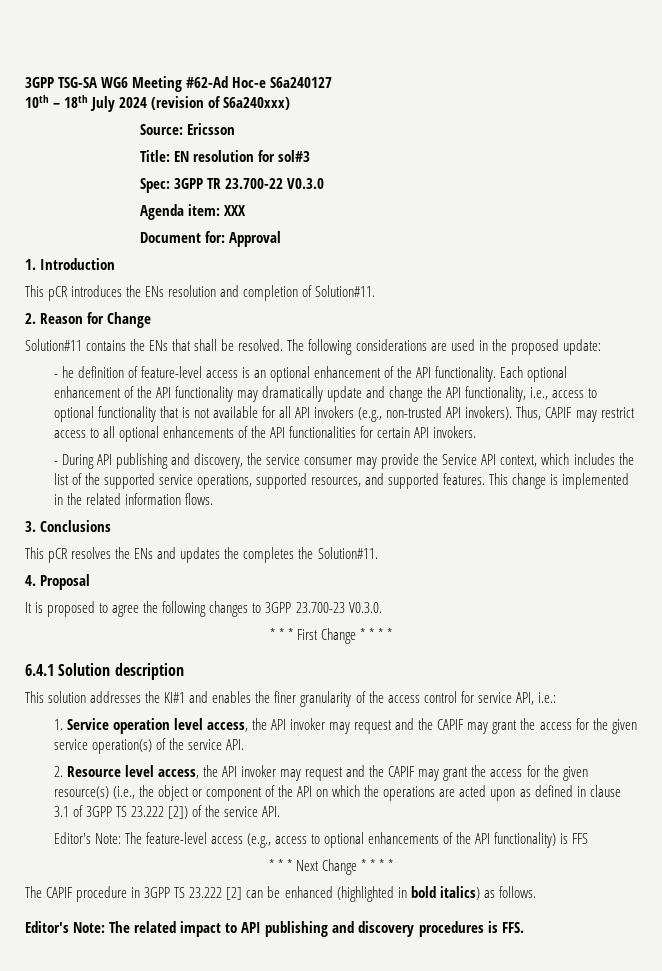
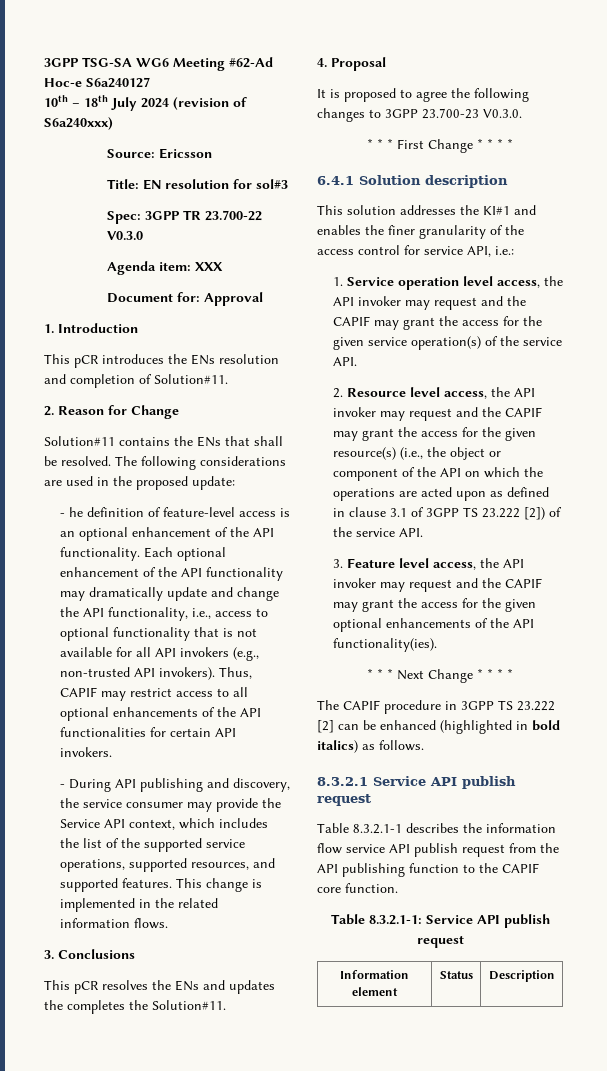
- Editor's Note: The feature-level access (e.g., access to optional enhancements of the API functionality) is FFS
+ 3. Feature level access, the API invoker may request and the CAPIF may grant the access for the given optional enhancements of the API functionality(ies).
- Editor's Note: The related impact to API publishing and discovery procedures is FFS.
+ 8.3.2.1 Service API publish request
+ Table 8.3.2.1-1 describes the information flow service API publish request from the API publishing function to the CAPIF core function.
+ Table 8.3.2.1-1: Service API publish request
+ Information element | Status | Description

